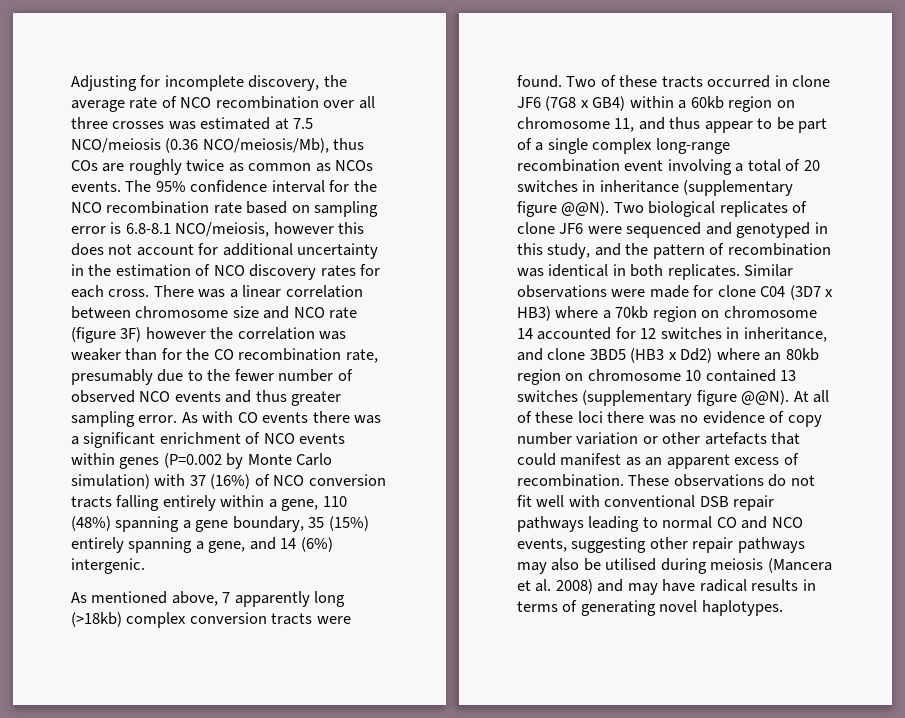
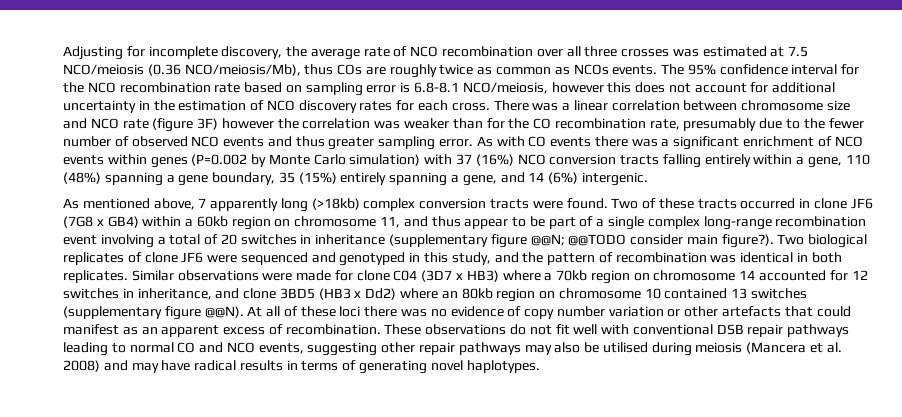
- As with CO events there was a significant enrichment of NCO events within genes (P=0.002 by Monte Carlo simulation) with 37 (16%) of NCO conversion tracts falling entirely within a gene, 110 (48%) spanning a gene boundary, 35 (15%) entirely spanning a gene, and 14 (6%) intergenic.
+ As with CO events there was a significant enrichment of NCO events within genes (P=0.002 by Monte Carlo simulation) with 37 (16%) NCO conversion tracts falling entirely within a gene, 110 (48%) spanning a gene boundary, 35 (15%) entirely spanning a gene, and 14 (6%) intergenic.
- Two of these tracts occurred in clone JF6 (7G8 x GB4) within a 60kb region on chromosome 11, and thus appear to be part of a single complex long-range recombination event involving a total of 20 switches in inheritance (supplementary figure @@N).
+ Two of these tracts occurred in clone JF6 (7G8 x GB4) within a 60kb region on chromosome 11, and thus appear to be part of a single complex long-range recombination event involving a total of 20 switches in inheritance (supplementary figure @@N; @@TODO consider main figure?).

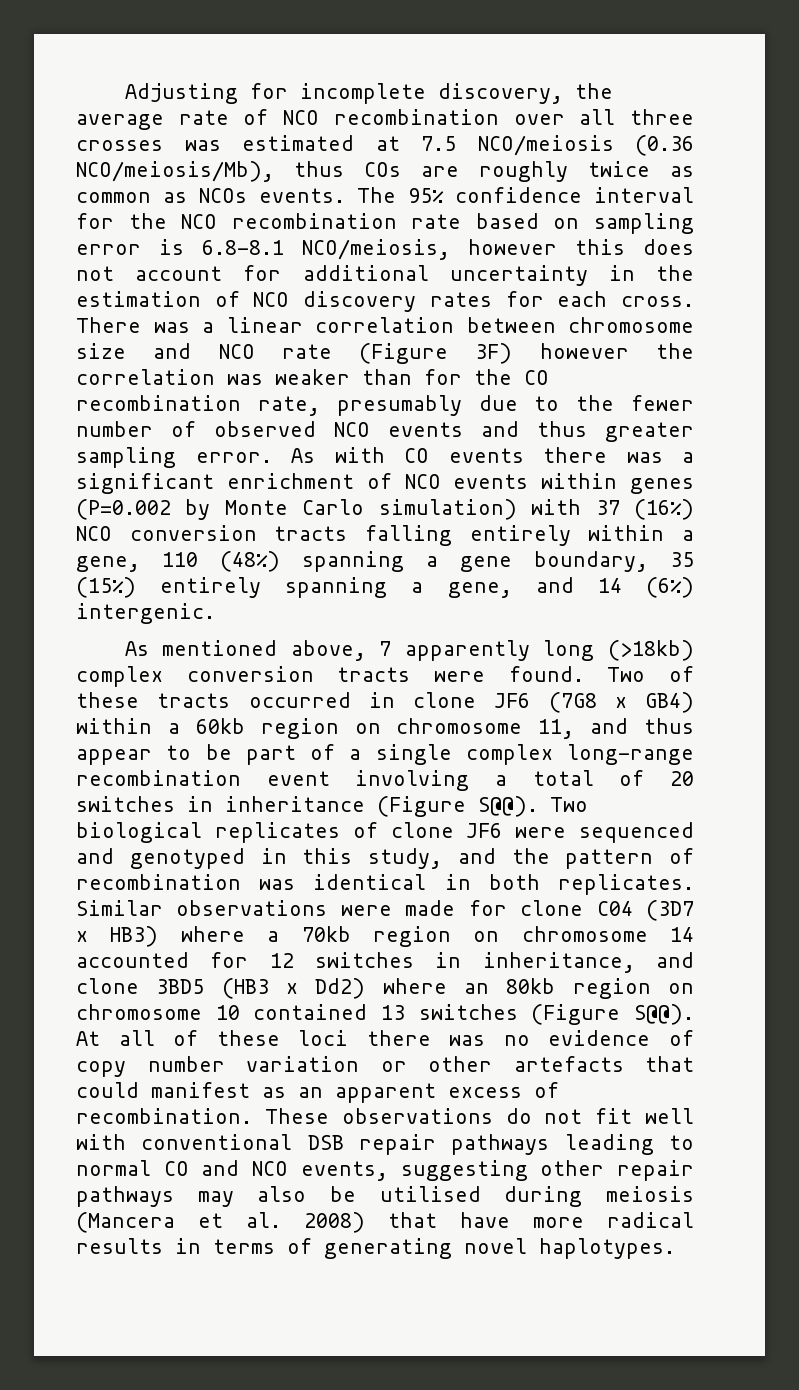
- There was a linear correlation between chromosome size and NCO rate (figure 3F) however the correlation was weaker than for the CO recombination rate, presumably due to the fewer number of observed NCO events and thus greater sampling error.
+ There was a linear correlation between chromosome size and NCO rate (Figure 3F) however the correlation was weaker than for the CO recombination rate, presumably due to the fewer number of observed NCO events and thus greater sampling error.
- Two of these tracts occurred in clone JF6 (7G8 x GB4) within a 60kb region on chromosome 11, and thus appear to be part of a single complex long-range recombination event involving a total of 20 switches in inheritance (supplementary figure @@N; @@TODO consider main figure?).
+ Two of these tracts occurred in clone JF6 (7G8 x GB4) within a 60kb region on chromosome 11, and thus appear to be part of a single complex long-range recombination event involving a total of 20 switches in inheritance (Figure S@@).
- Similar observations were made for clone C04 (3D7 x HB3) where a 70kb region on chromosome 14 accounted for 12 switches in inheritance, and clone 3BD5 (HB3 x Dd2) where an 80kb region on chromosome 10 contained 13 switches (supplementary figure @@N).
+ Similar observations were made for clone C04 (3D7 x HB3) where a 70kb region on chromosome 14 accounted for 12 switches in inheritance, and clone 3BD5 (HB3 x Dd2) where an 80kb region on chromosome 10 contained 13 switches (Figure S@@).
- These observations do not fit well with conventional DSB repair pathways leading to normal CO and NCO events, suggesting other repair pathways may also be utilised during meiosis (Mancera et al. 2008) and may have radical results in terms of generating novel haplotypes.
+ These observations do not fit well with conventional DSB repair pathways leading to normal CO and NCO events, suggesting other repair pathways may also be utilised during meiosis (Mancera et al. 2008) that have more radical results in terms of generating novel haplotypes.

